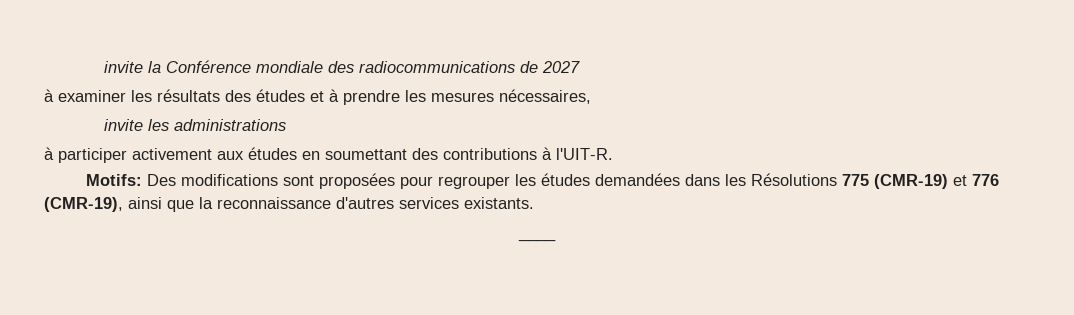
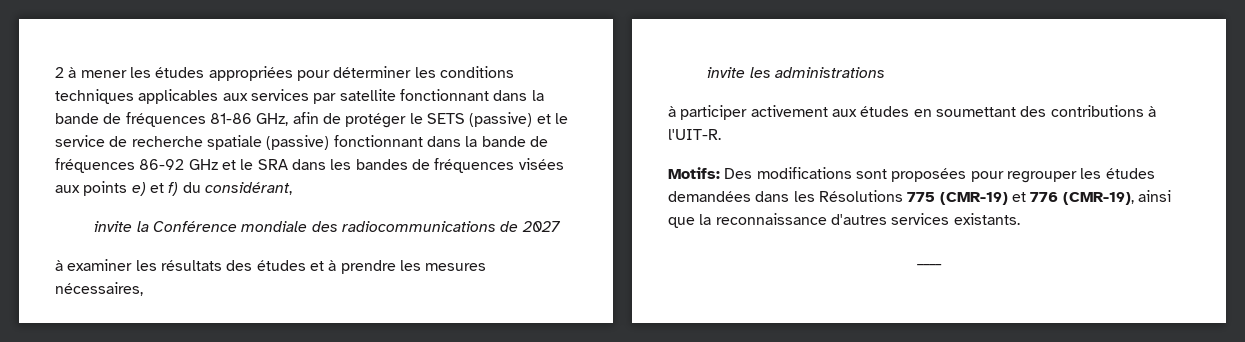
+ 2 à mener les études appropriées pour déterminer les conditions techniques applicables aux services par satellite fonctionnant dans la bande de fréquences 81-86 GHz, afin de protéger le SETS (passive) et le service de recherche spatiale (passive) fonctionnant dans la bande de fréquences 86-92 GHz et le SRA dans les bandes de fréquences visées aux points e) et f) du considérant,

